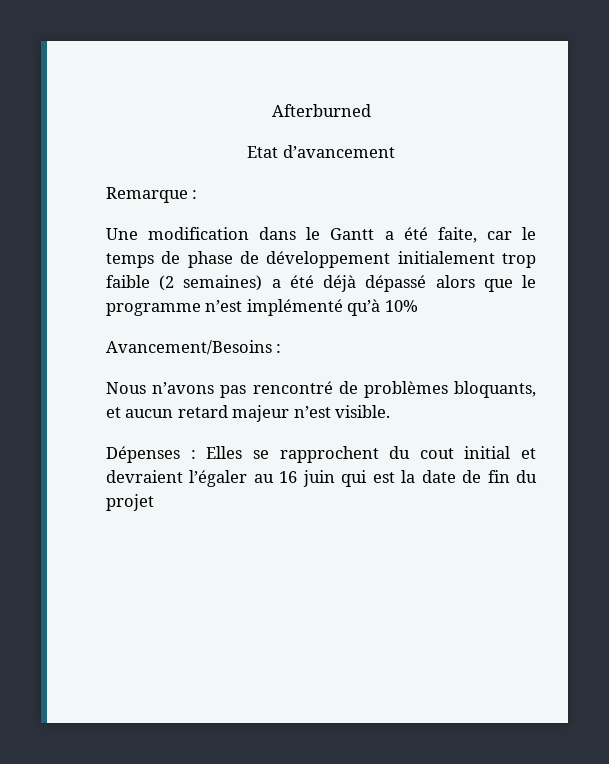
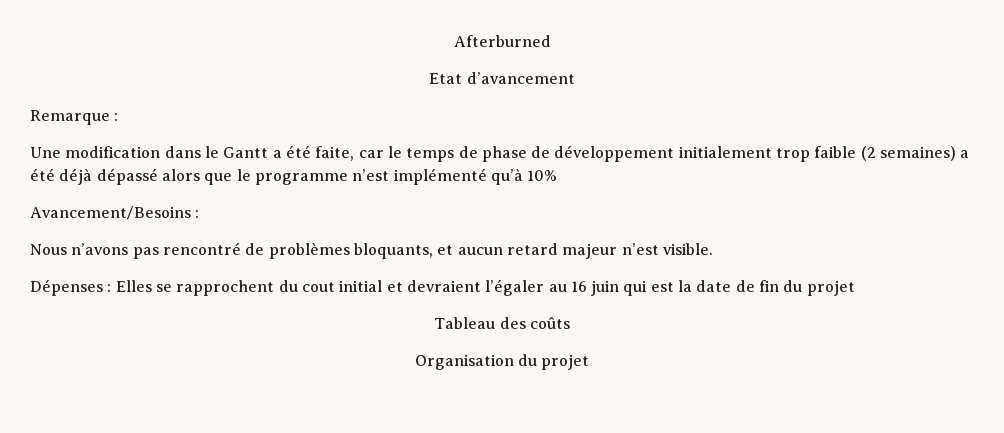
+ Tableau des coûts
+ Organisation du projet

